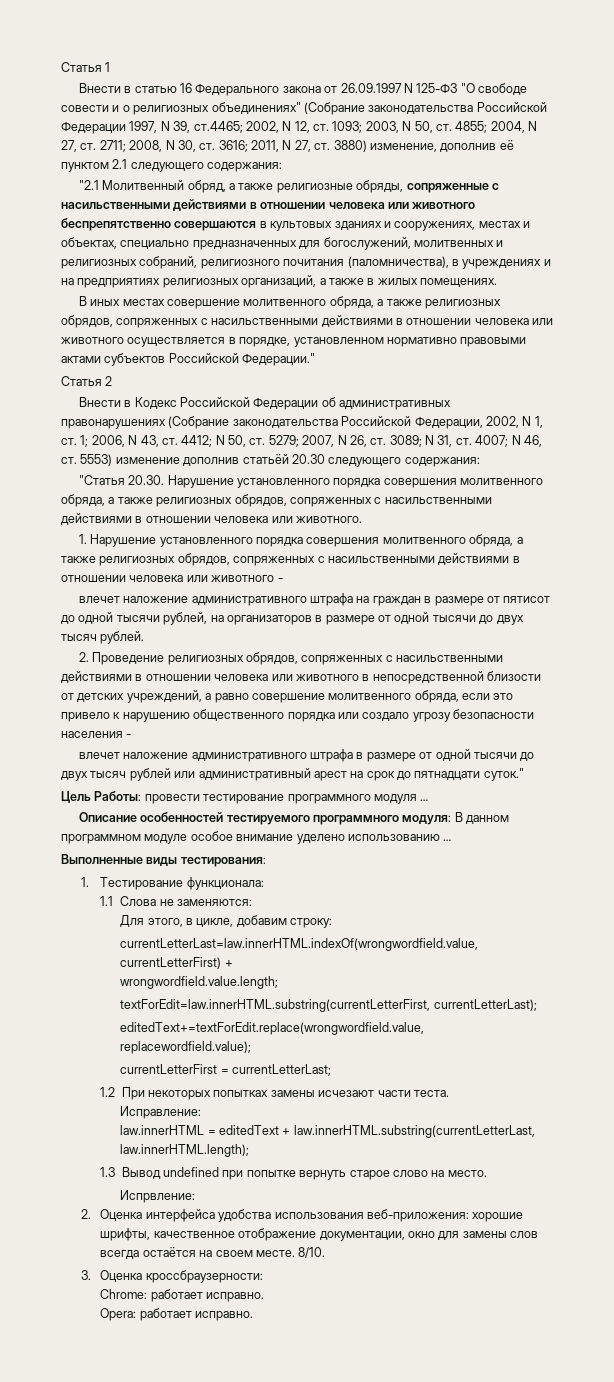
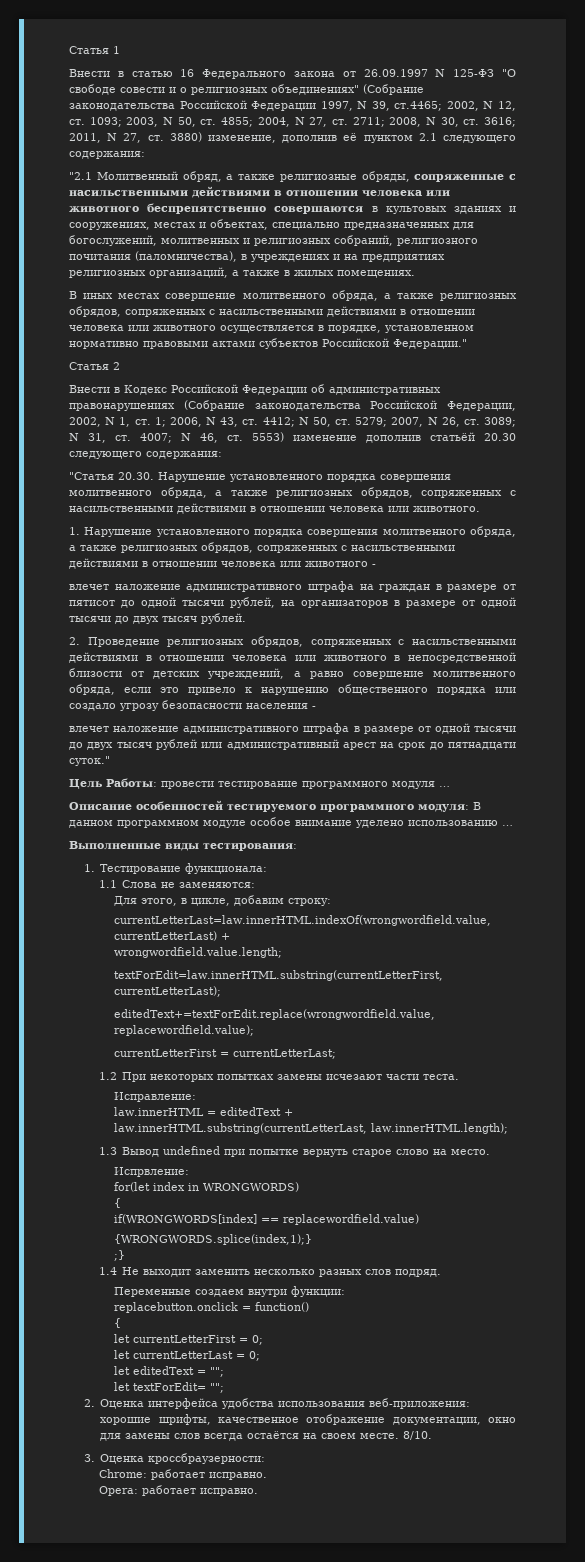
- currentLetterLast=law.innerHTML.indexOf(wrongwordfield.value, currentLetterFirst) +
+ currentLetterLast=law.innerHTML.indexOf(wrongwordfield.value, currentLetterLast) +
+ for(let index in WRONGWORDS)
+ {
+ if(WRONGWORDS[index] == replacewordfield.value)
+ {WRONGWORDS.splice(index,1);}
+ ;}
+ 1.4 Не выходит заменить несколько разных слов подряд.
+ Переменные создаем внутри функции:
+ replacebutton.onclick = function()
+ {
+ let currentLetterFirst = 0;
+ let currentLetterLast = 0;
+ let editedText = "";
+ let textForEdit= "";

